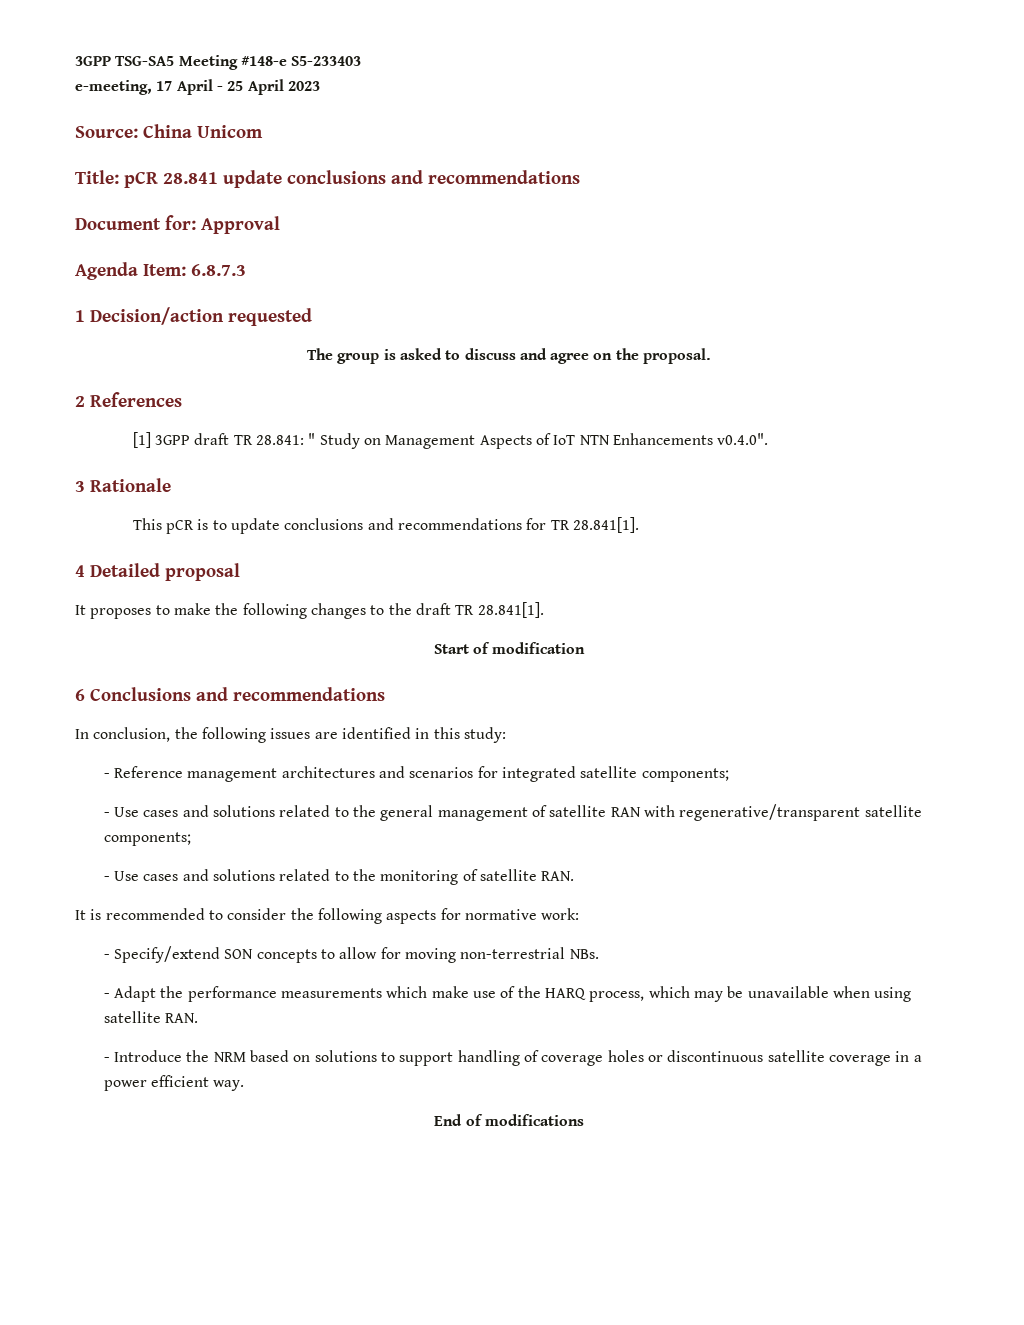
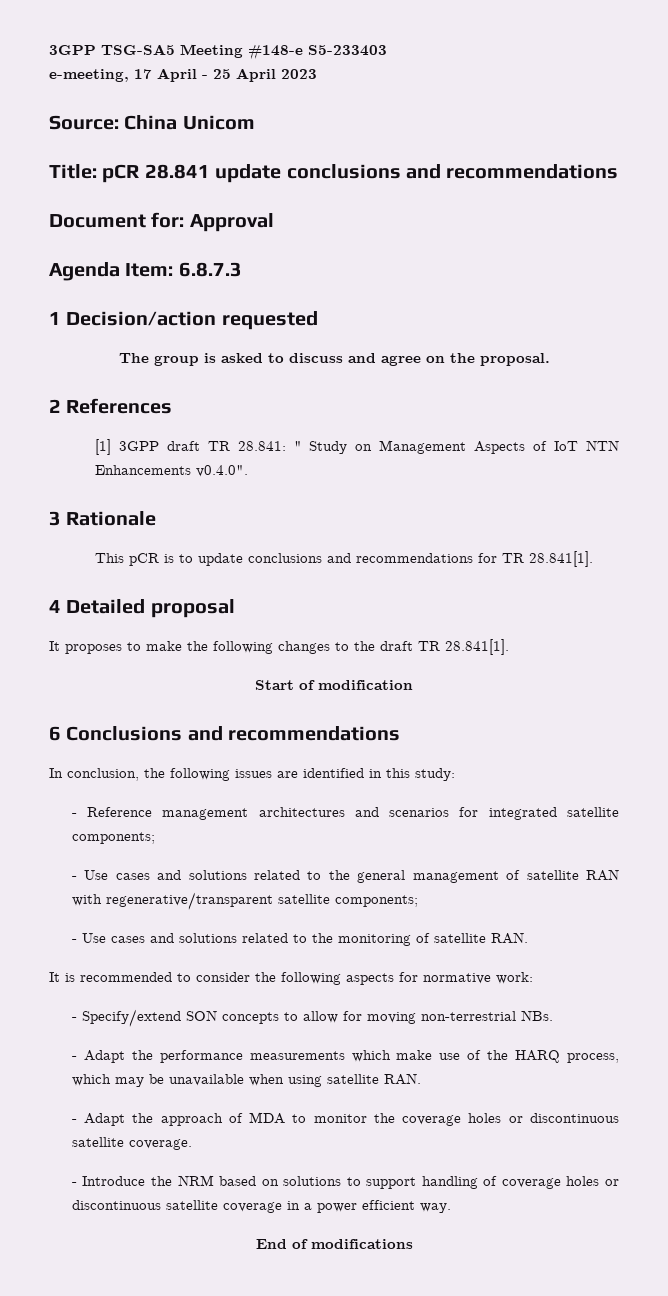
+ - Adapt the approach of MDA to monitor the coverage holes or discontinuous satellite coverage.

